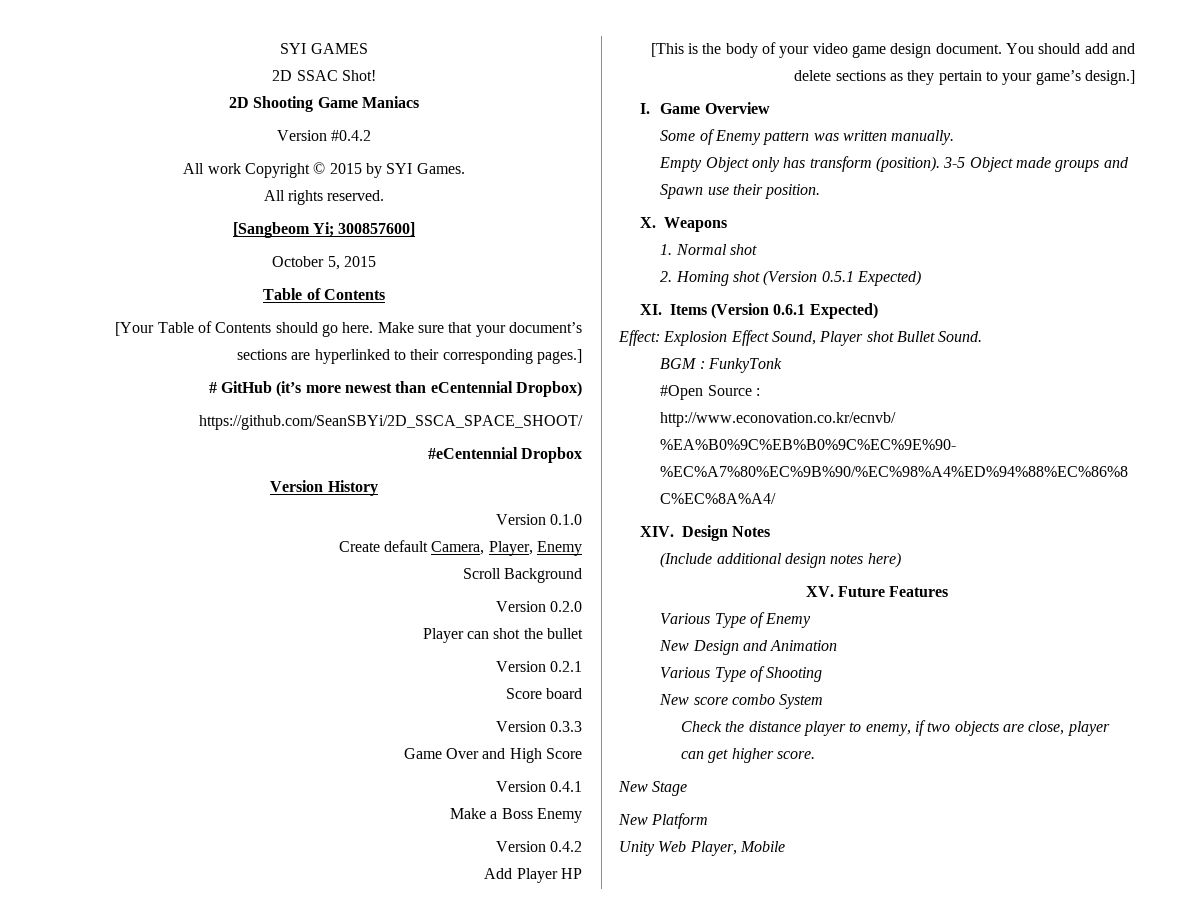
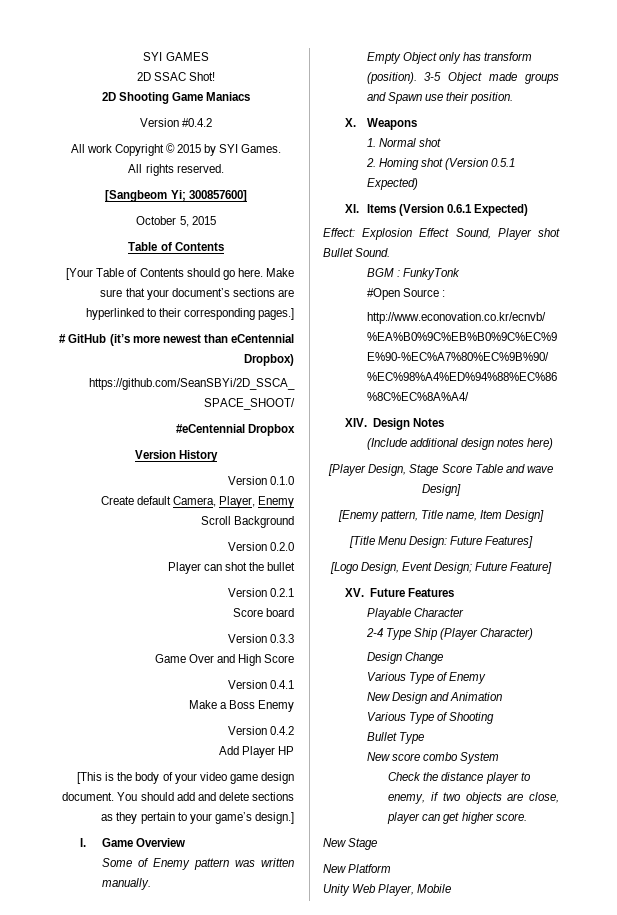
+ [Player Design, Stage Score Table and wave Design]
+ [Enemy pattern, Title name, Item Design]
+ [Title Menu Design: Future Features]
+ [Logo Design, Event Design; Future Feature]
  XV. Future Features
+ Playable Character
+ 2-4 Type Ship (Player Character)
+ Design Change
+ Bullet Type

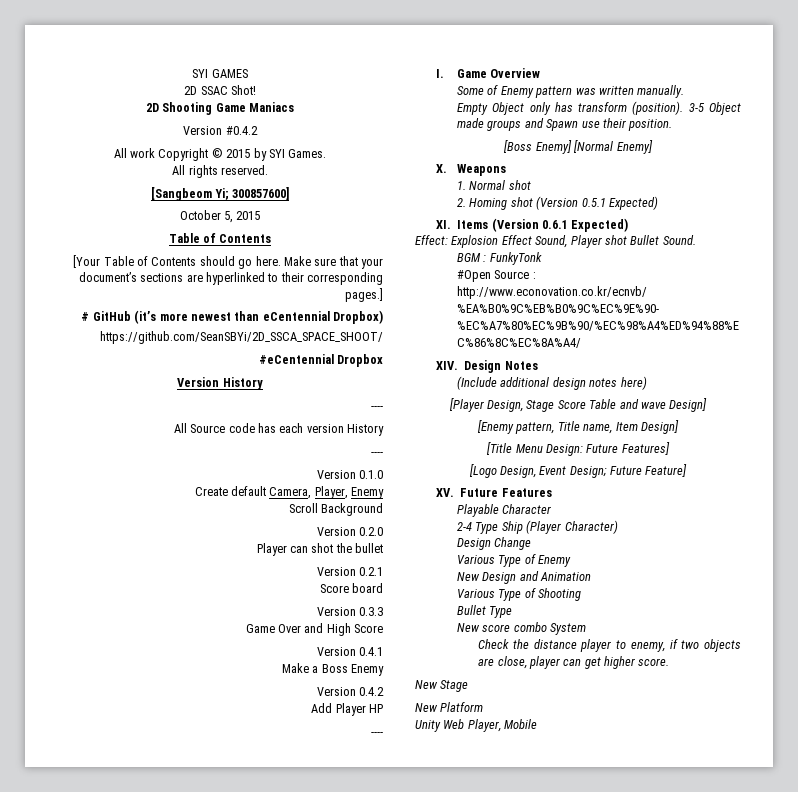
  Version History
+ ----
+ All Source code has each version History
+ ----
  Add Player HP
- [This is the body of your video game design document. You should add and delete sections as they pertain to your game’s design.]
+ ----
+ [Boss Enemy] [Normal Enemy]

